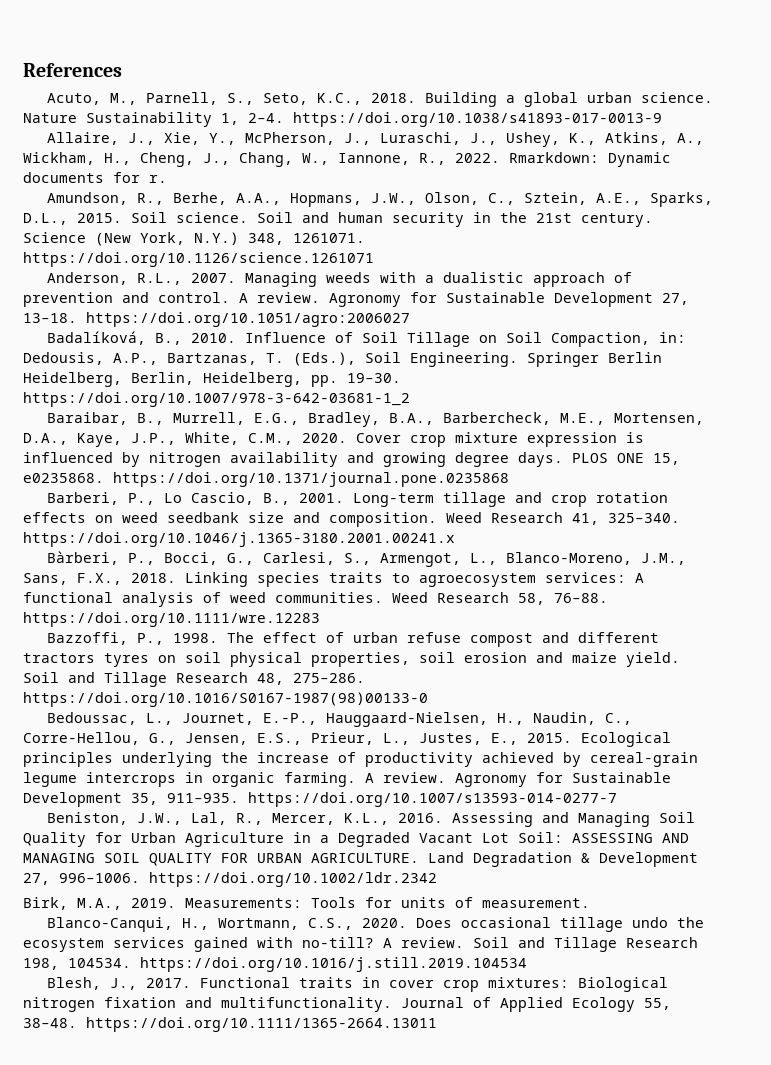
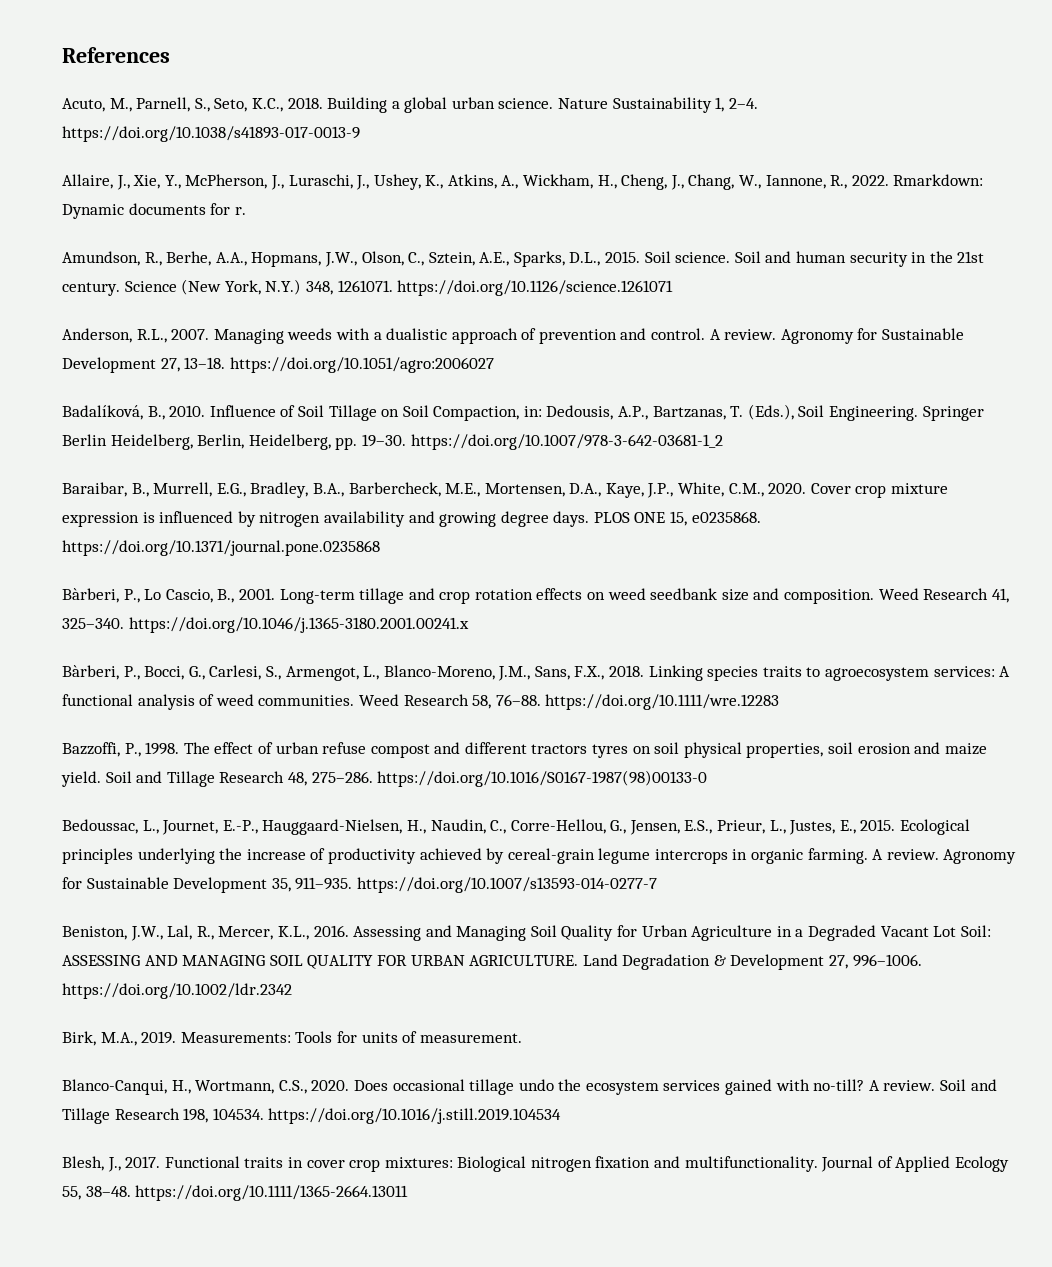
- Barberi, P., Lo Cascio, B., 2001.
+ Bàrberi, P., Lo Cascio, B., 2001.

